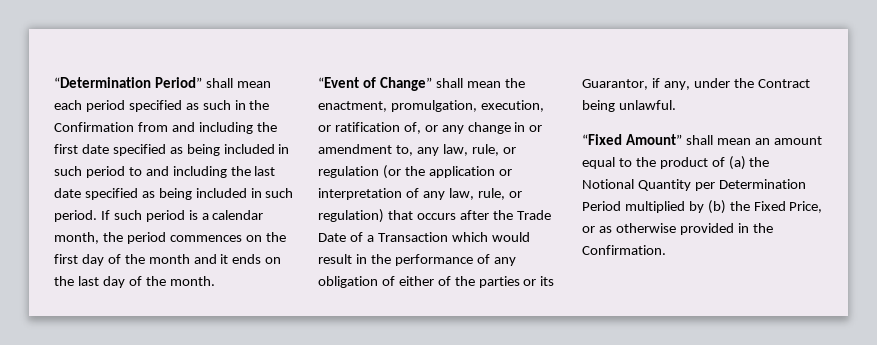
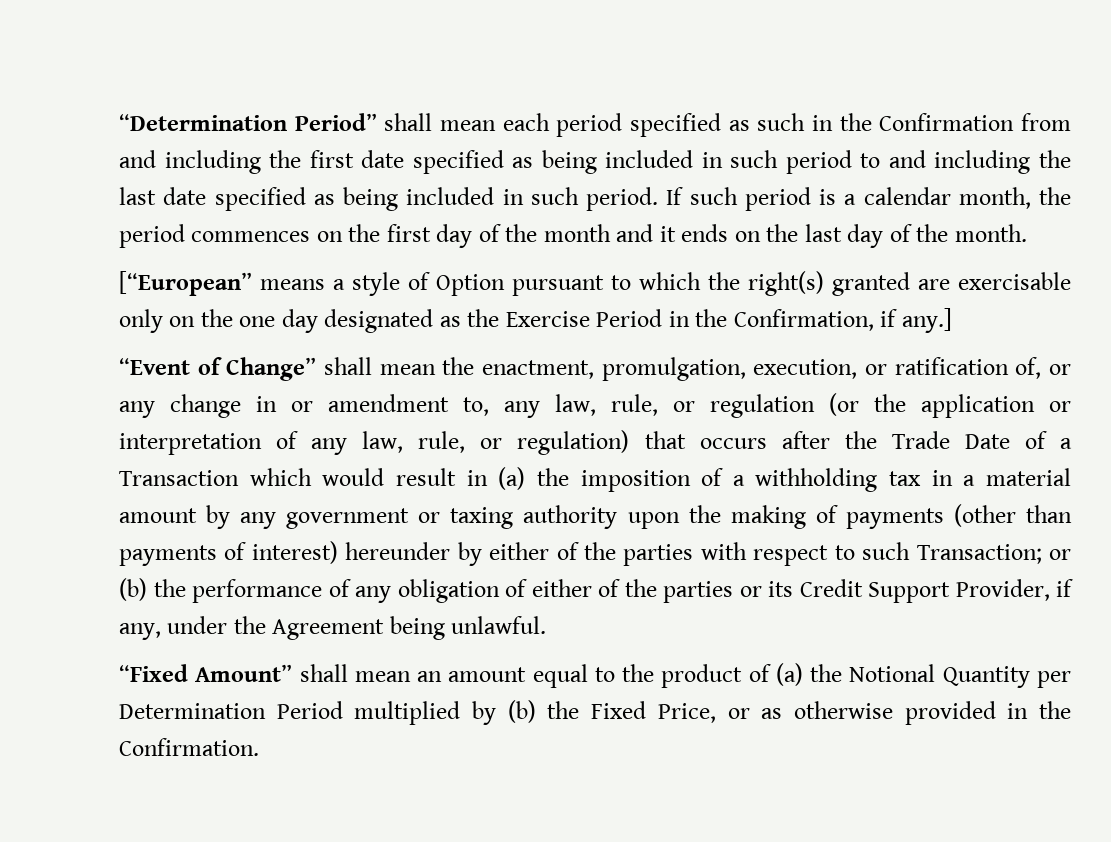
+ [“European” means a style of Option pursuant to which the right(s) granted are exercisable only on the one day designated as the Exercise Period in the Confirmation, if any.]
- “Event of Change” shall mean the enactment, promulgation, execution, or ratification of, or any change in or amendment to, any law, rule, or regulation (or the application or interpretation of any law, rule, or regulation) that occurs after the Trade Date of a Transaction which would result in the performance of any obligation of either of the parties or its Guarantor, if any, under the Contract being unlawful.
+ “Event of Change” shall mean the enactment, promulgation, execution, or ratification of, or any change in or amendment to, any law, rule, or regulation (or the application or interpretation of any law, rule, or regulation) that occurs after the Trade Date of a Transaction which would result in (a) the imposition of a withholding tax in a material amount by any government or taxing authority upon the making of payments (other than payments of interest) hereunder by either of the parties with respect to such Transaction; or (b) the performance of any obligation of either of the parties or its Credit Support Provider, if any, under the Agreement being unlawful.

